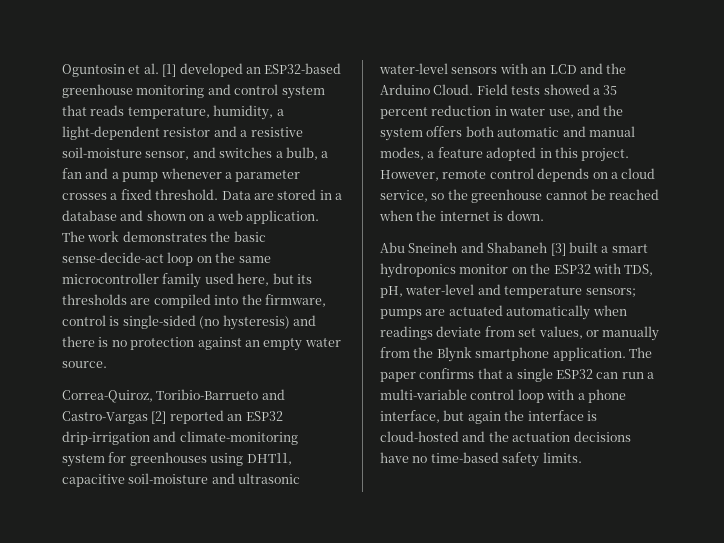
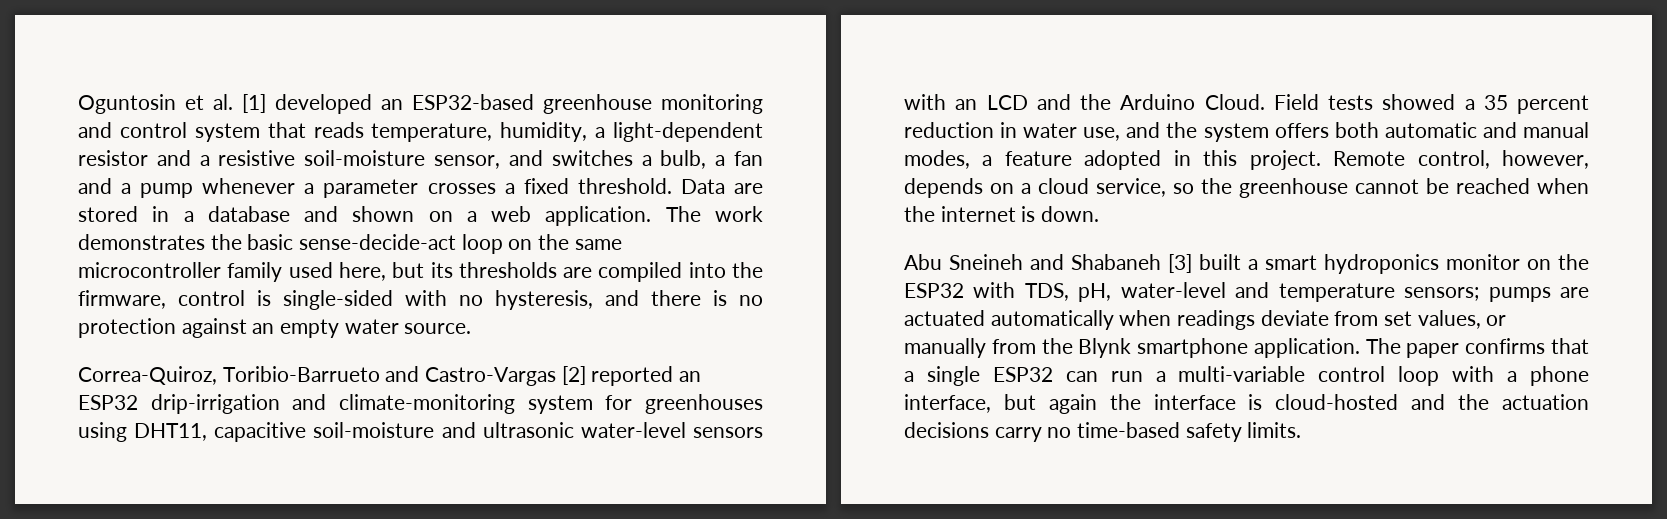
- The work demonstrates the basic sense-decide-act loop on the same microcontroller family used here, but its thresholds are compiled into the firmware, control is single-sided (no hysteresis) and there is no protection against an empty water source.
+ The work demonstrates the basic sense-decide-act loop on the same microcontroller family used here, but its thresholds are compiled into the firmware, control is single-sided with no hysteresis, and there is no protection against an empty water source.
- However, remote control depends on a cloud service, so the greenhouse cannot be reached when the internet is down.
+ Remote control, however, depends on a cloud service, so the greenhouse cannot be reached when the internet is down.
- The paper confirms that a single ESP32 can run a multi-variable control loop with a phone interface, but again the interface is cloud-hosted and the actuation decisions have no time-based safety limits.
+ The paper confirms that a single ESP32 can run a multi-variable control loop with a phone interface, but again the interface is cloud-hosted and the actuation decisions carry no time-based safety limits.

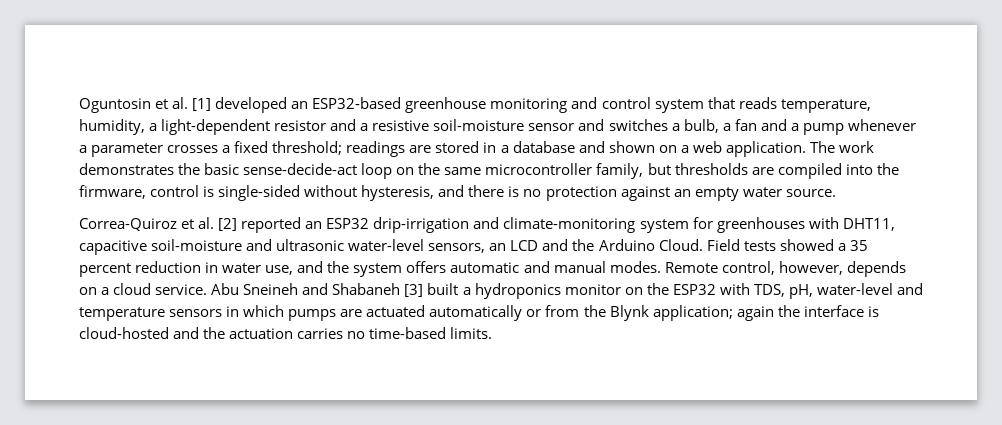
- Oguntosin et al. [1] developed an ESP32-based greenhouse monitoring and control system that reads temperature, humidity, a light-dependent resistor and a resistive soil-moisture sensor, and switches a bulb, a fan and a pump whenever a parameter crosses a fixed threshold. Data are stored in a database and shown on a web application.
+ Oguntosin et al. [1] developed an ESP32-based greenhouse monitoring and control system that reads temperature, humidity, a light-dependent resistor and a resistive soil-moisture sensor and switches a bulb, a fan and a pump whenever a parameter crosses a fixed threshold; readings are stored in a database and shown on a web application.
- The work demonstrates the basic sense-decide-act loop on the same microcontroller family used here, but its thresholds are compiled into the firmware, control is single-sided with no hysteresis, and there is no protection against an empty water source.
+ The work demonstrates the basic sense-decide-act loop on the same microcontroller family, but thresholds are compiled into the firmware, control is single-sided without hysteresis, and there is no protection against an empty water source.
- Correa-Quiroz, Toribio-Barrueto and Castro-Vargas [2] reported an ESP32 drip-irrigation and climate-monitoring system for greenhouses using DHT11, capacitive soil-moisture and ultrasonic water-level sensors with an LCD and the Arduino Cloud.
+ Correa-Quiroz et al. [2] reported an ESP32 drip-irrigation and climate-monitoring system for greenhouses with DHT11, capacitive soil-moisture and ultrasonic water-level sensors, an LCD and the Arduino Cloud.
- Field tests showed a 35 percent reduction in water use, and the system offers both automatic and manual modes, a feature adopted in this project.
+ Field tests showed a 35 percent reduction in water use, and the system offers automatic and manual modes.
- Remote control, however, depends on a cloud service, so the greenhouse cannot be reached when the internet is down.
- Abu Sneineh and Shabaneh [3] built a smart hydroponics monitor on the ESP32 with TDS, pH, water-level and temperature sensors; pumps are actuated automatically when readings deviate from set values, or manually from the Blynk smartphone application. The paper confirms that a single ESP32 can run a multi-variable control loop with a phone interface, but again the interface is cloud-hosted and the actuation decisions carry no time-based safety limits.
+ Remote control, however, depends on a cloud service. Abu Sneineh and Shabaneh [3] built a hydroponics monitor on the ESP32 with TDS, pH, water-level and temperature sensors in which pumps are actuated automatically or from the Blynk application; again the interface is cloud-hosted and the actuation carries no time-based limits.

